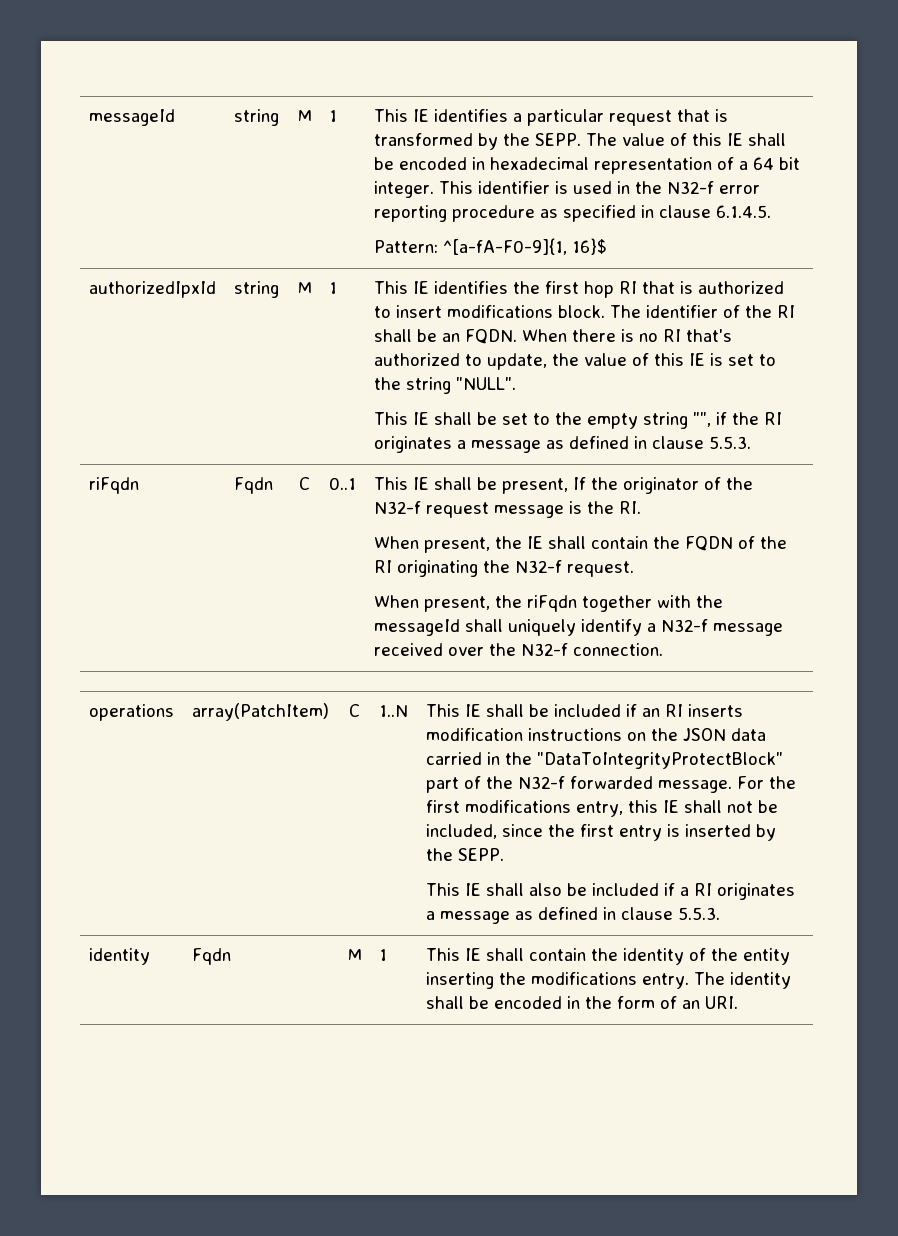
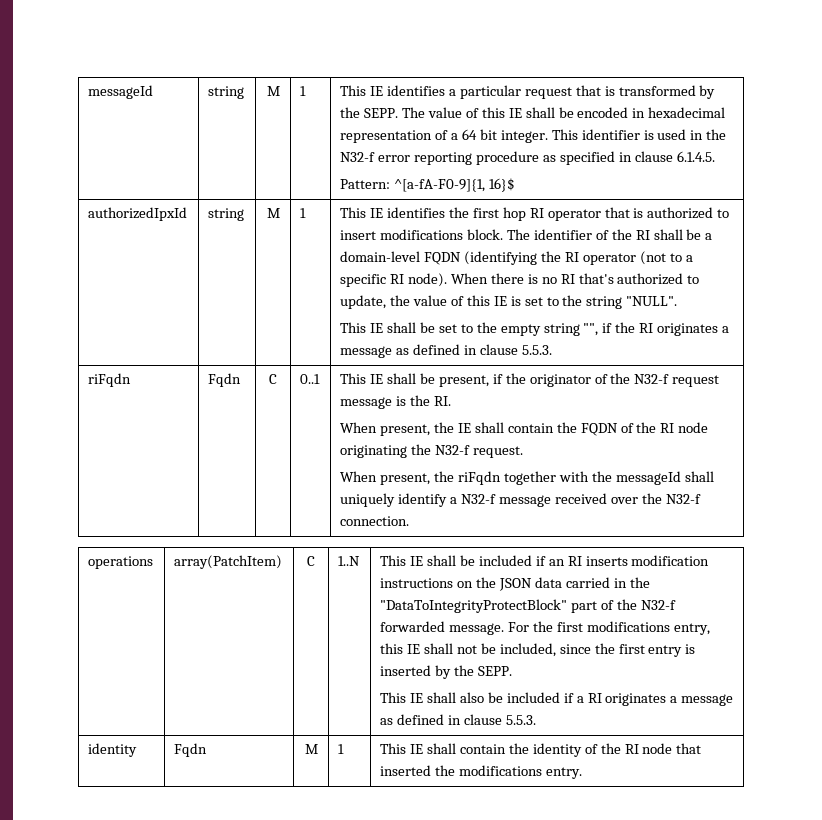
- This IE identifies the first hop RI that is authorized to insert modifications block.
+ This IE identifies the first hop RI operator that is authorized to insert modifications block.
- The identifier of the RI shall be an FQDN.
+ The identifier of the RI shall be a domain-level FQDN (identifying the RI operator (not to a specific RI node).
- This IE shall be present, If the originator of the N32-f request message is the RI.
+ This IE shall be present, if the originator of the N32-f request message is the RI.
- When present, the IE shall contain the FQDN of the RI originating the N32-f request.
+ When present, the IE shall contain the FQDN of the RI node originating the N32-f request.
- identity | Fqdn | M | 1 | This IE shall contain the identity of the entity inserting the modifications entry. The identity shall be encoded in the form of an URI.
+ identity | Fqdn | M | 1 | This IE shall contain the identity of the RI node that inserted the modifications entry.

